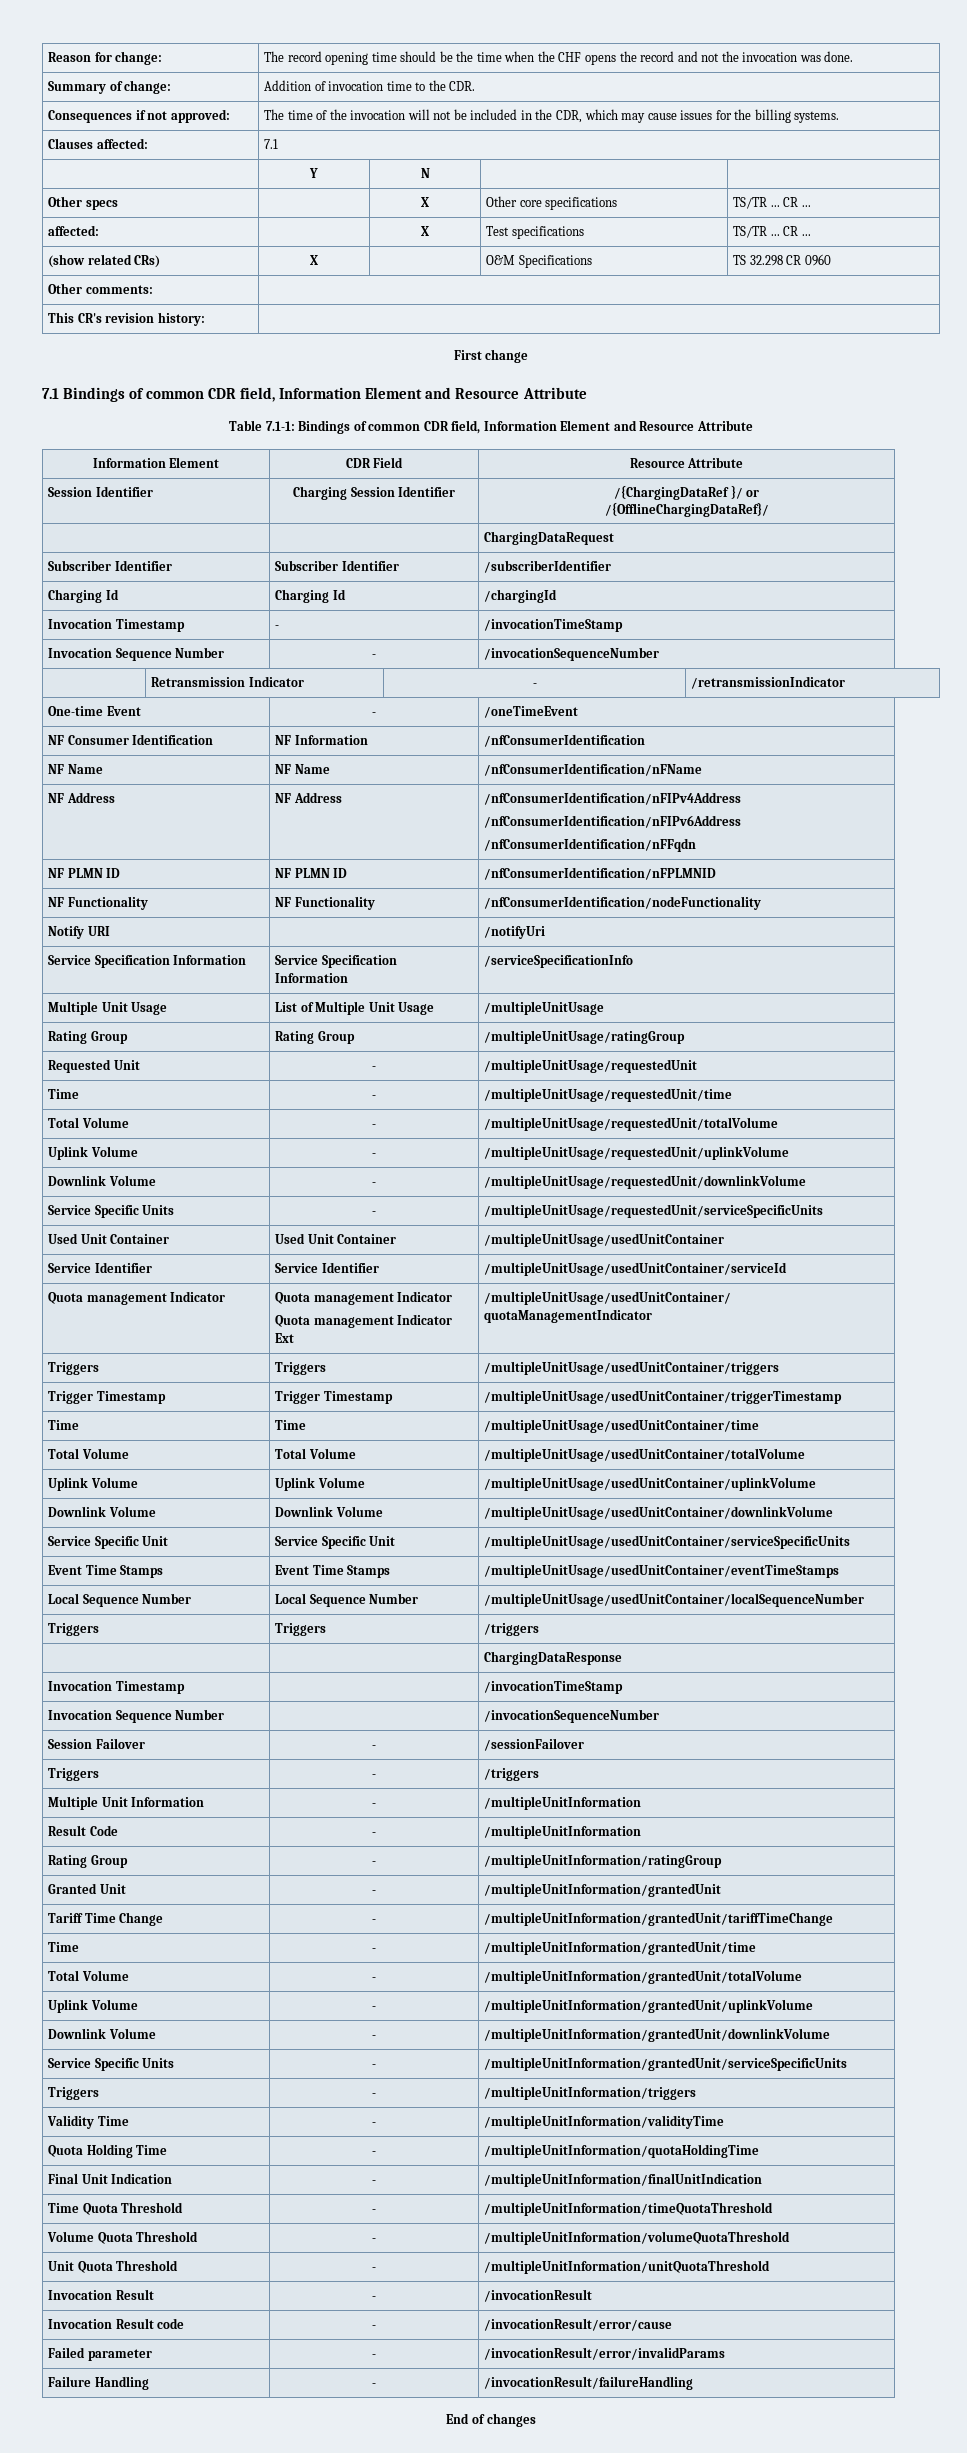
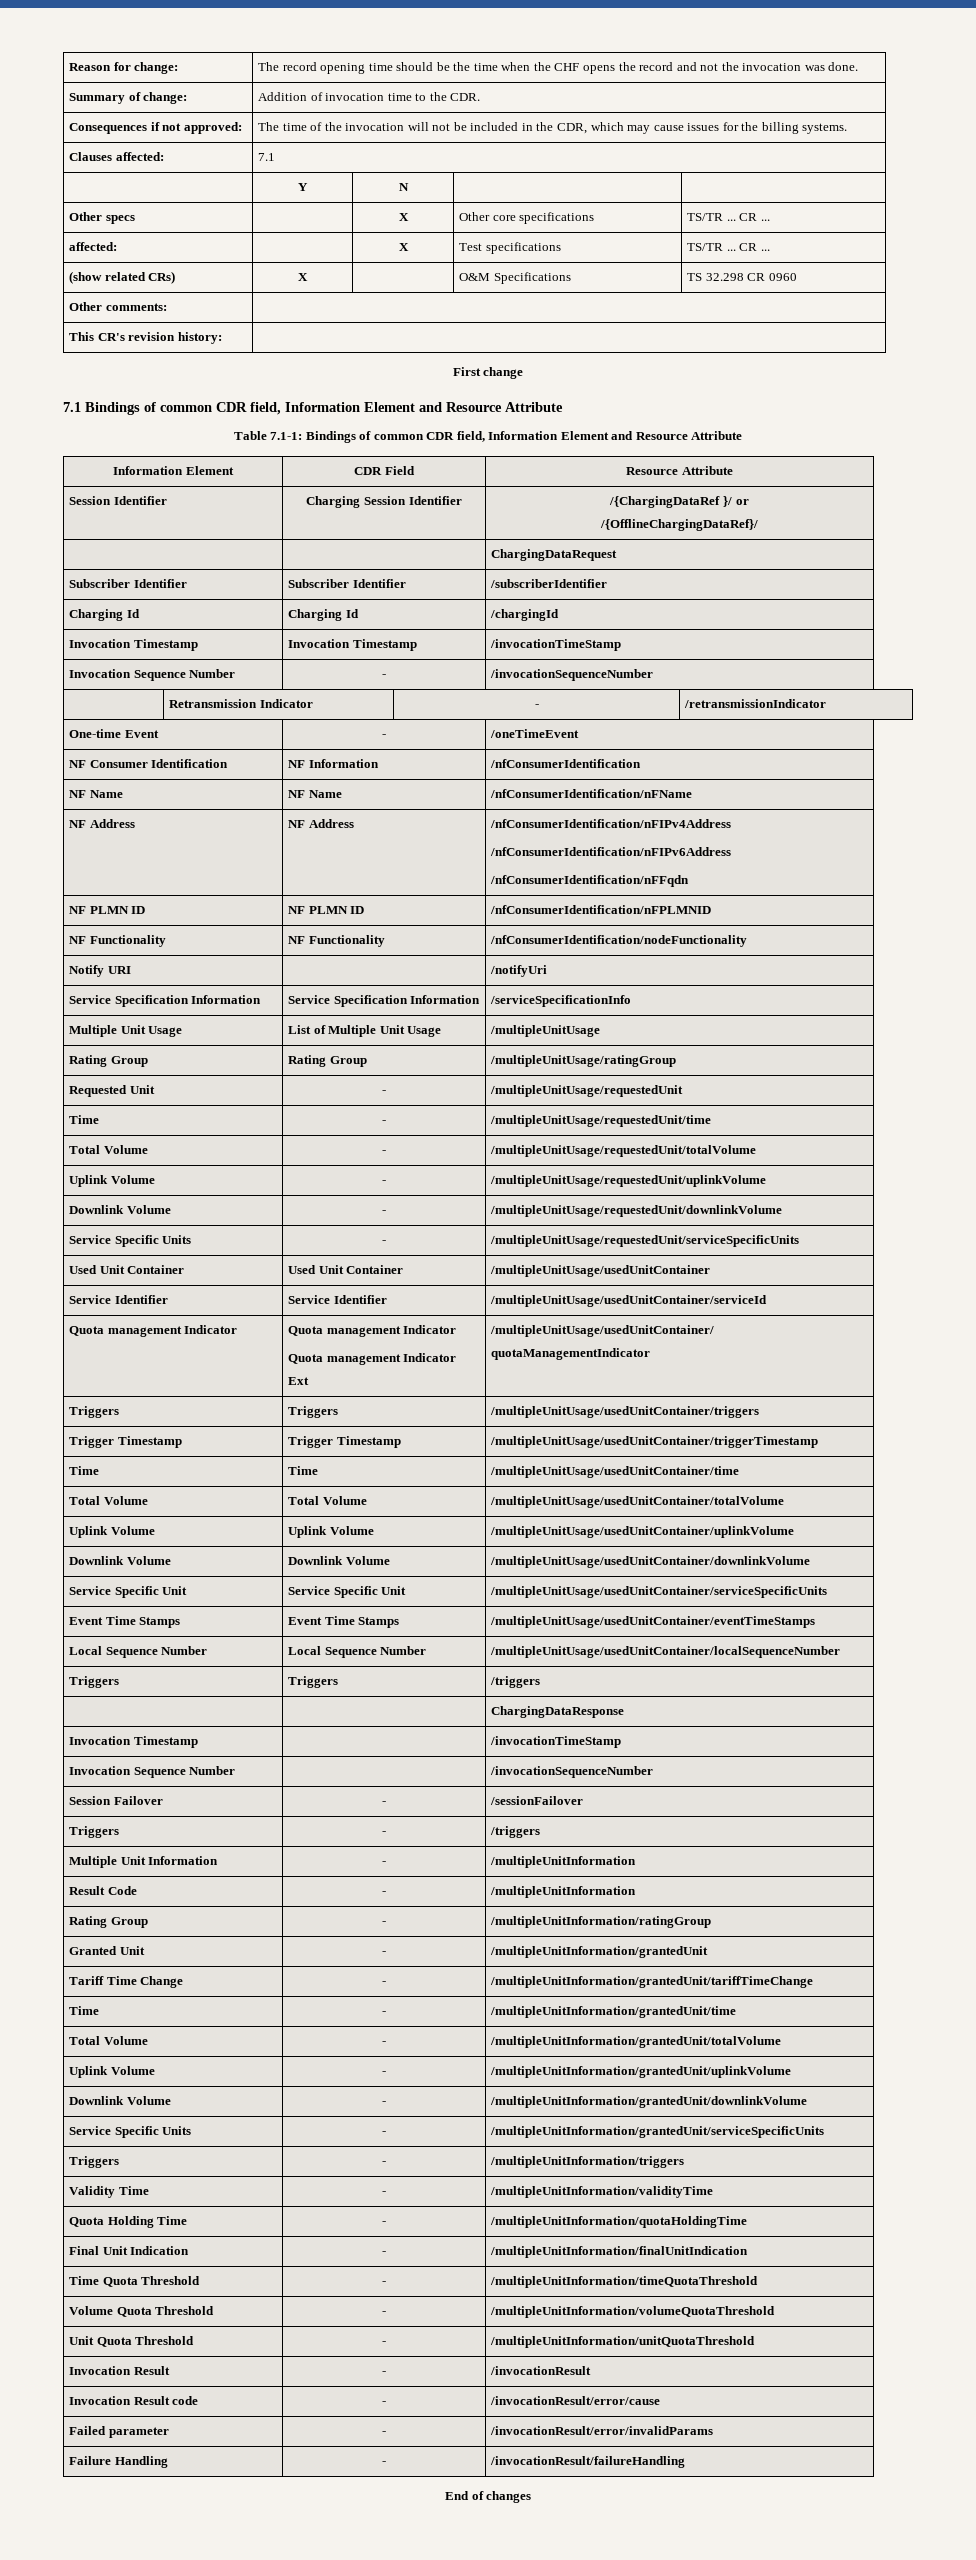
- Invocation Timestamp | - | /invocationTimeStamp
+ Invocation Timestamp | Invocation Timestamp | /invocationTimeStamp

